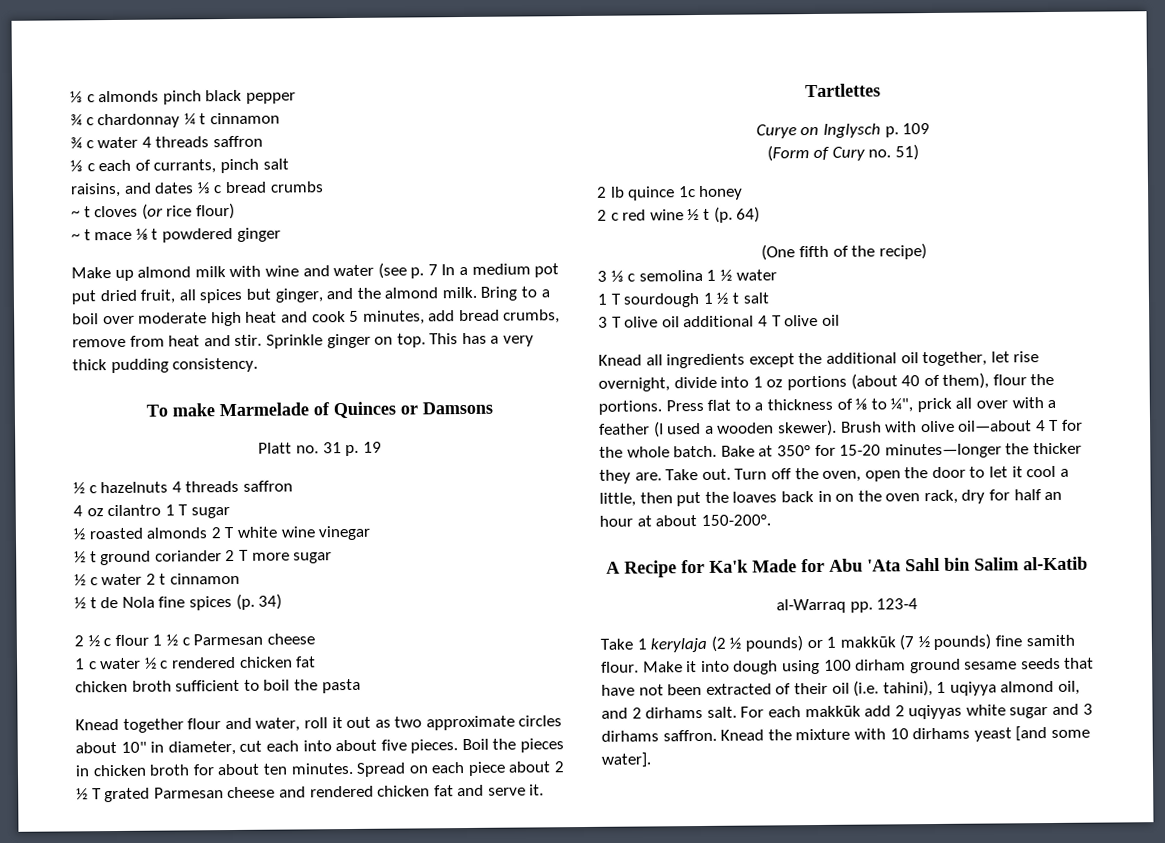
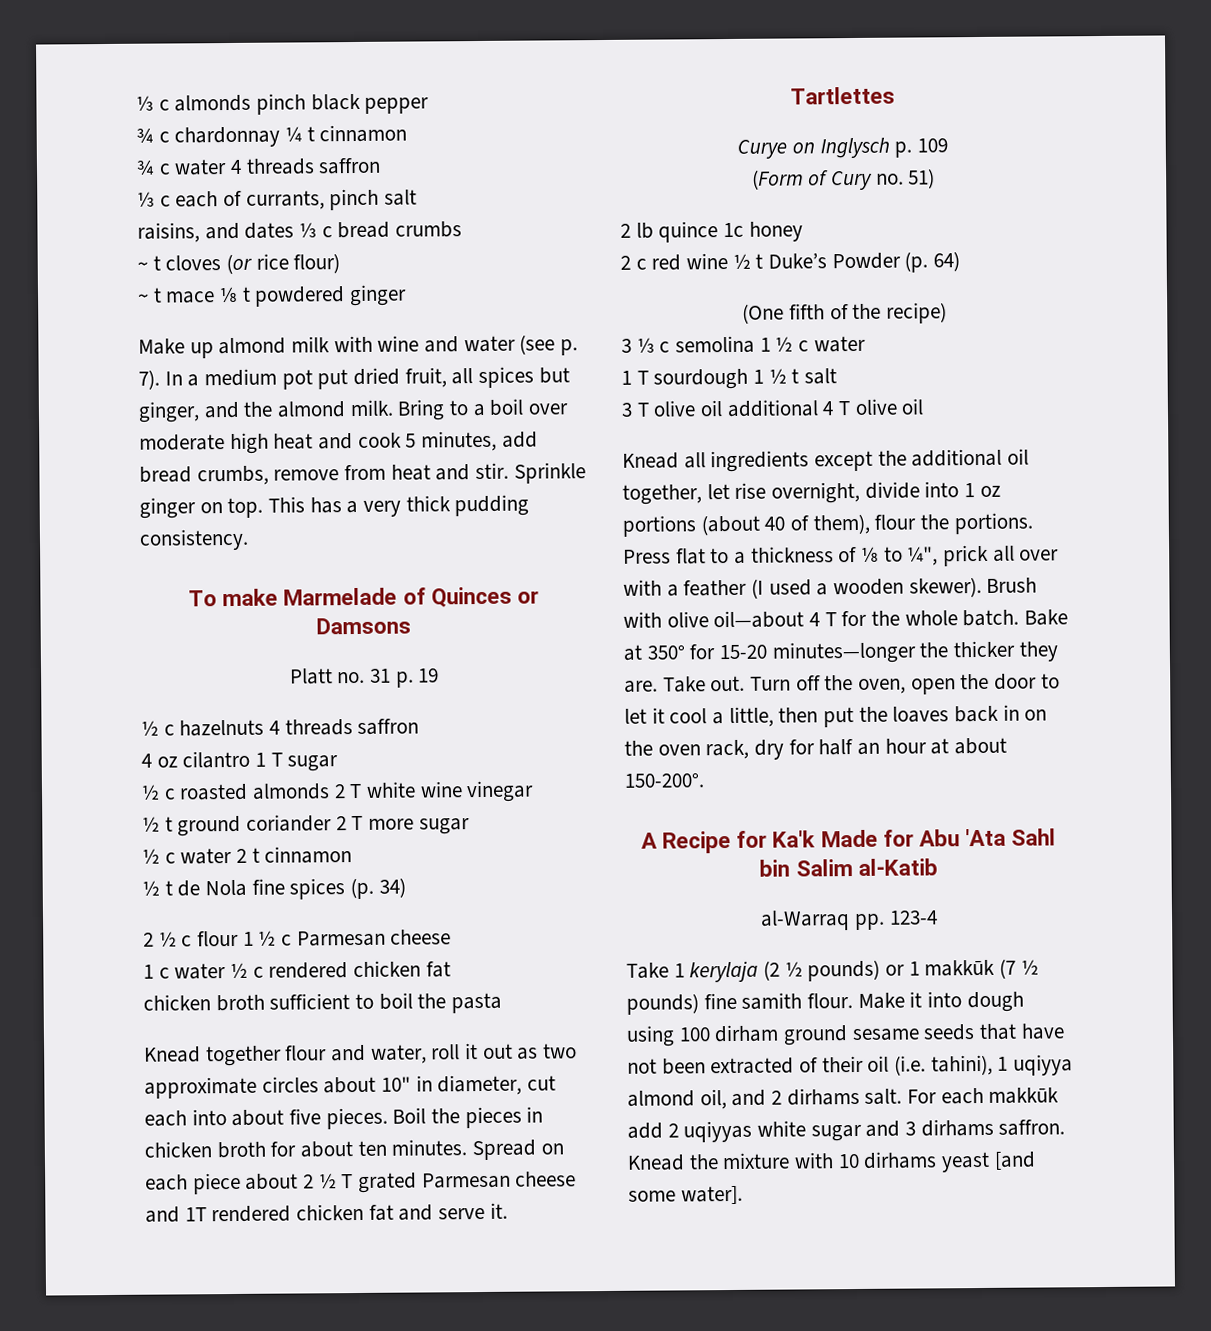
- Make up almond milk with wine and water (see p. 7 In a medium pot put dried fruit, all spices but ginger, and the almond milk.
+ Make up almond milk with wine and water (see p. 7). In a medium pot put dried fruit, all spices but ginger, and the almond milk.
- ½ roasted almonds 2 T white wine vinegar
+ ½ c roasted almonds 2 T white wine vinegar
- Spread on each piece about 2 ½ T grated Parmesan cheese and rendered chicken fat and serve it.
+ Spread on each piece about 2 ½ T grated Parmesan cheese and 1T rendered chicken fat and serve it.
- 2 c red wine ½ t (p. 64)
+ 2 c red wine ½ t Duke’s Powder (p. 64)
- 3 ⅓ c semolina 1 ½ water
+ 3 ⅓ c semolina 1 ½ c water

